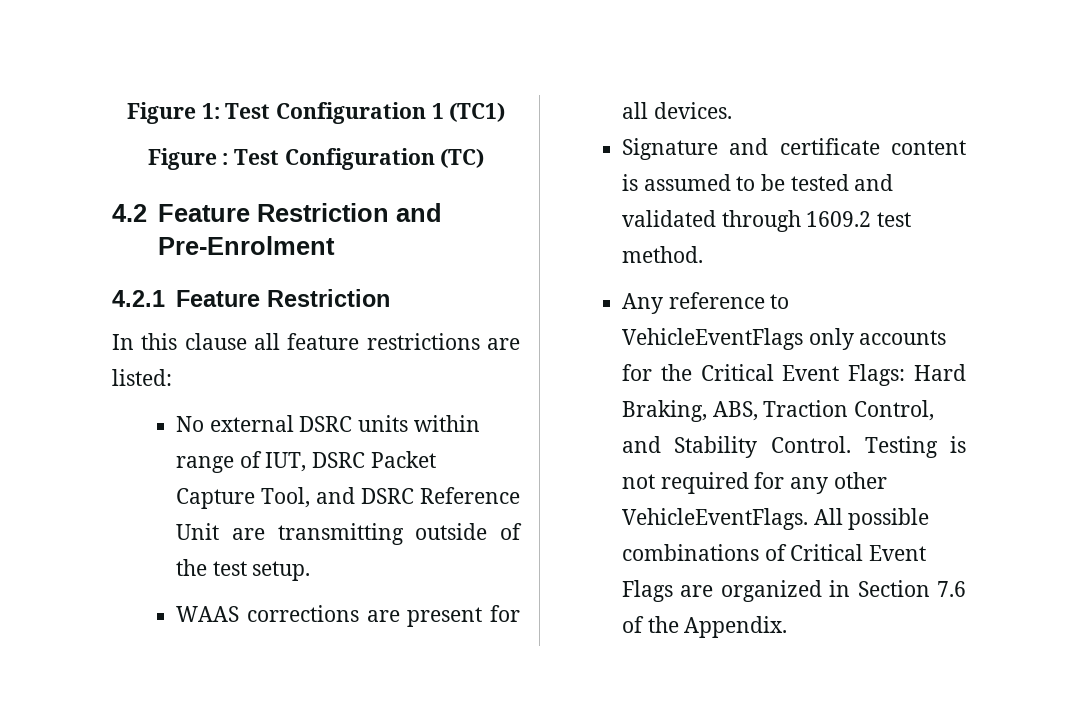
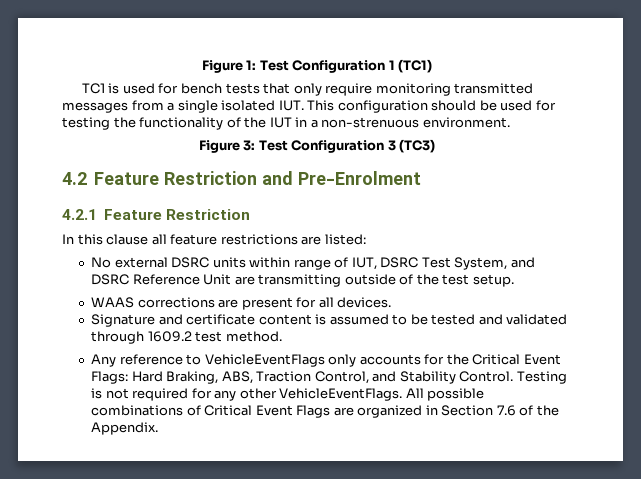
- Figure : Test Configuration (TC)
+ TC1 is used for bench tests that only require monitoring transmitted messages from a single isolated IUT. This configuration should be used for testing the functionality of the IUT in a non-strenuous environment.
+ Figure 3: Test Configuration 3 (TC3)
- No external DSRC units within range of IUT, DSRC Packet Capture Tool, and DSRC Reference Unit are transmitting outside of the test setup.
+ No external DSRC units within range of IUT, DSRC Test System, and DSRC Reference Unit are transmitting outside of the test setup.

